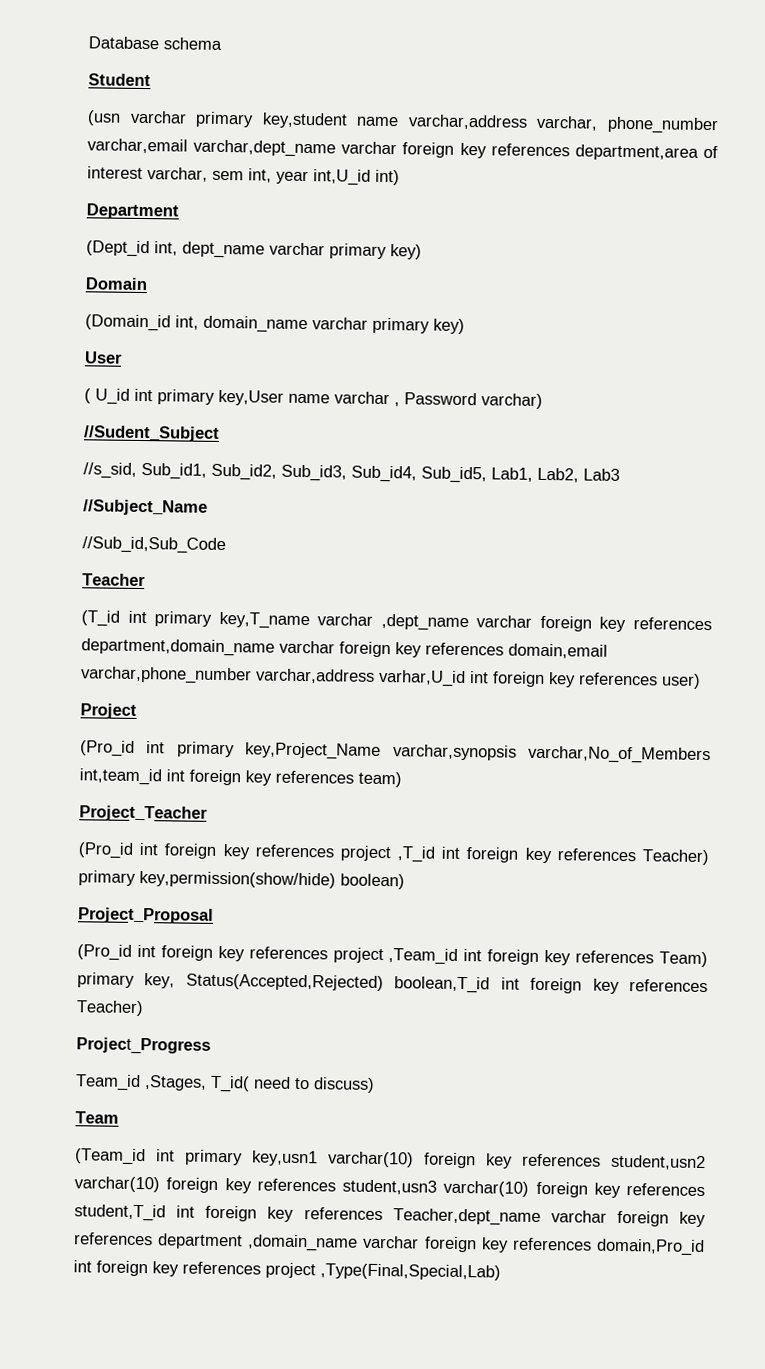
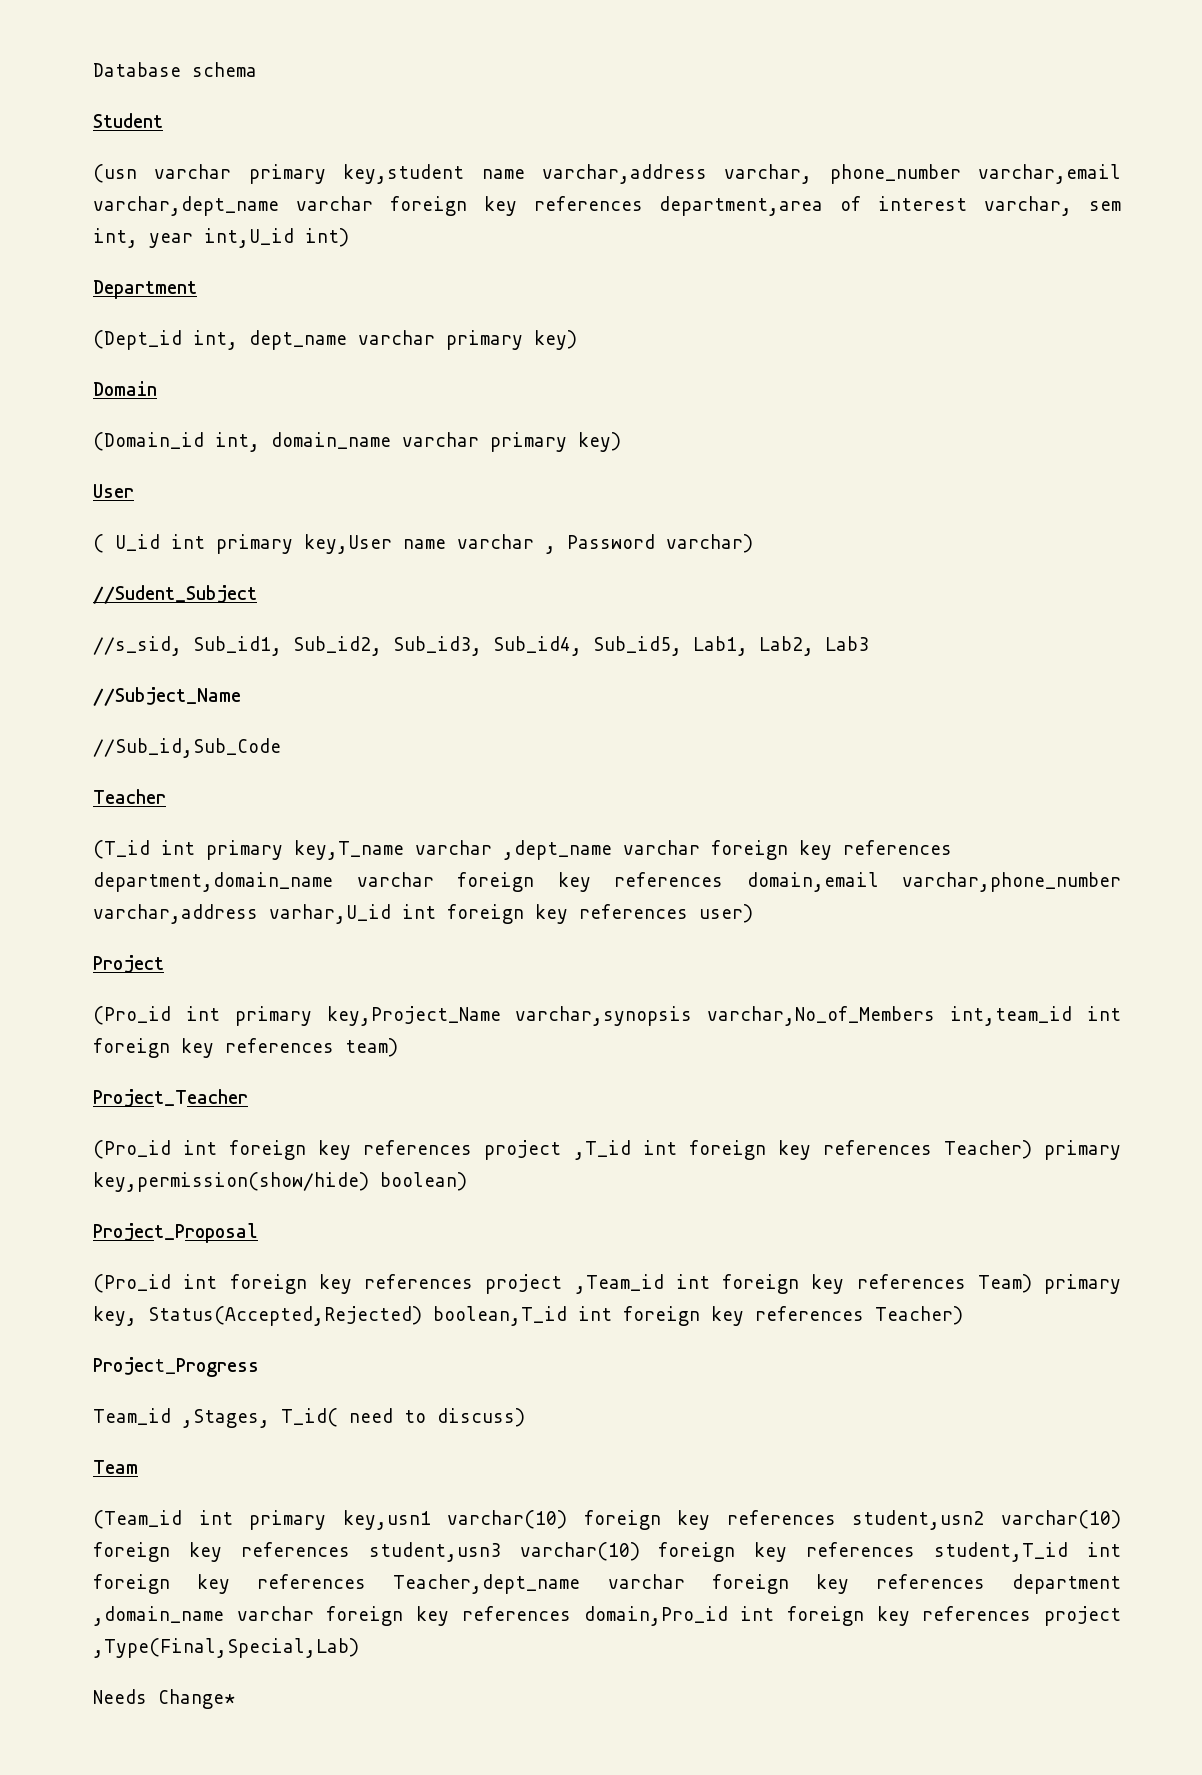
+ Needs Change*

